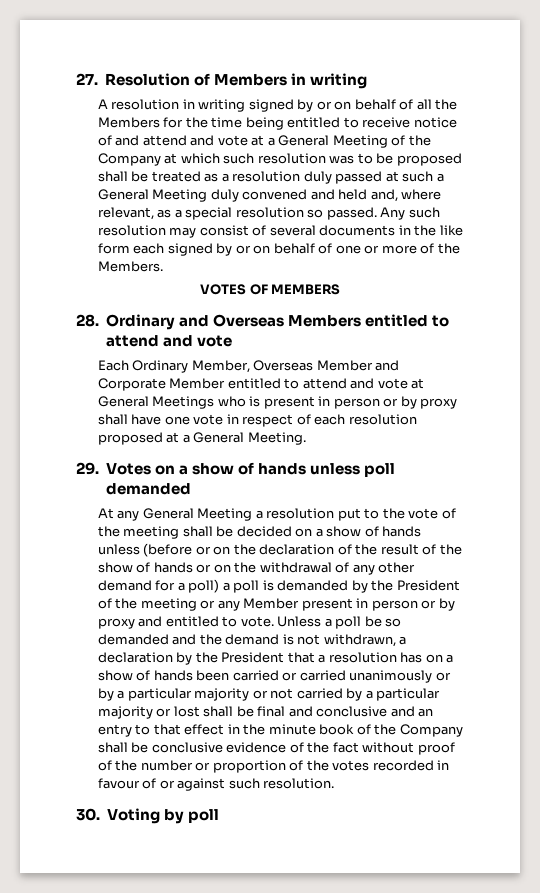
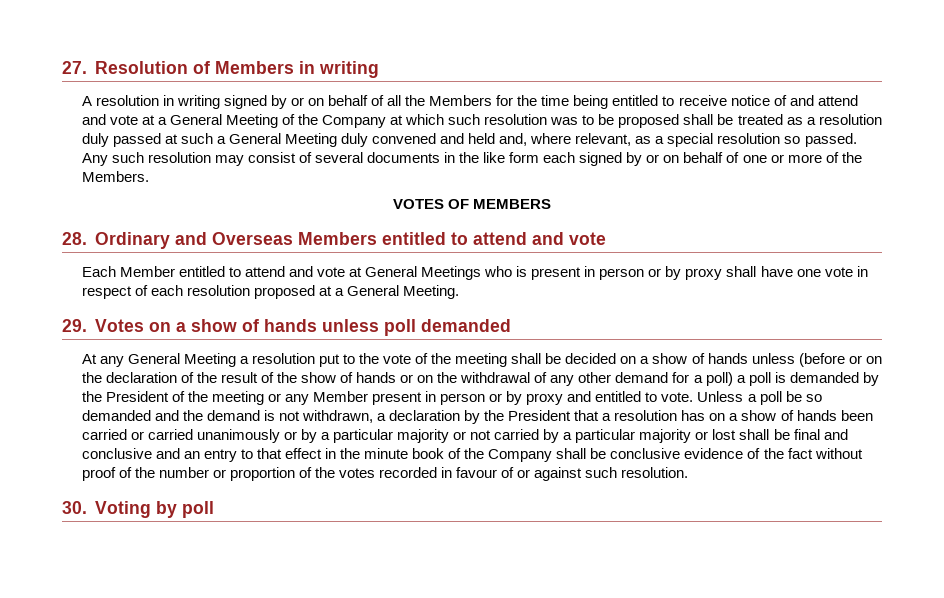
- Each Ordinary Member, Overseas Member and Corporate Member entitled to attend and vote at General Meetings who is present in person or by proxy shall have one vote in respect of each resolution proposed at a General Meeting.
+ Each Member entitled to attend and vote at General Meetings who is present in person or by proxy shall have one vote in respect of each resolution proposed at a General Meeting.

